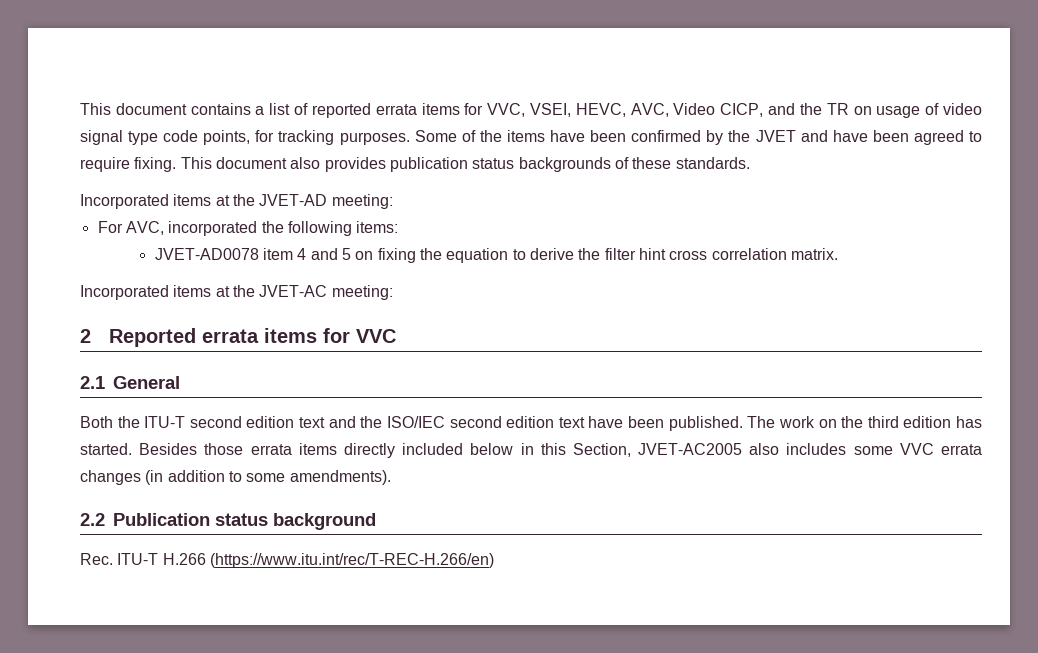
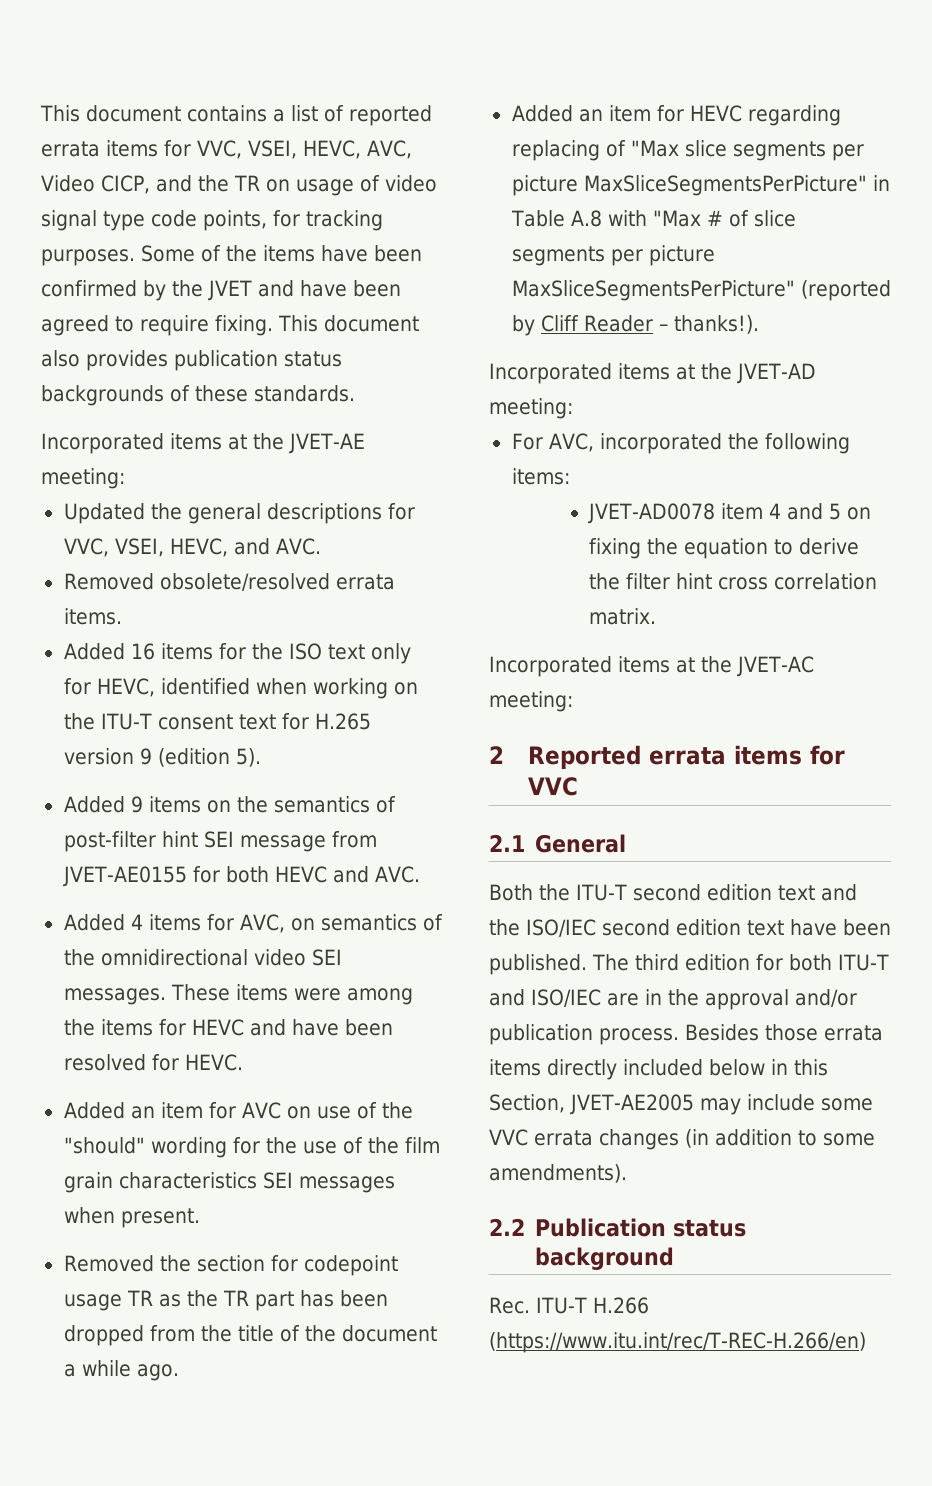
+ Incorporated items at the JVET-AE meeting:
+ Updated the general descriptions for VVC, VSEI, HEVC, and AVC.
+ Removed obsolete/resolved errata items.
+ Added 16 items for the ISO text only for HEVC, identified when working on the ITU-T consent text for H.265 version 9 (edition 5).
+ Added 9 items on the semantics of post-filter hint SEI message from JVET-AE0155 for both HEVC and AVC.
+ Added 4 items for AVC, on semantics of the omnidirectional video SEI messages. These items were among the items for HEVC and have been resolved for HEVC.
+ Added an item for AVC on use of the "should" wording for the use of the film grain characteristics SEI messages when present.
+ Removed the section for codepoint usage TR as the TR part has been dropped from the title of the document a while ago.
+ Added an item for HEVC regarding replacing of "Max slice segments per picture MaxSliceSegmentsPerPicture" in Table A.8 with "Max # of slice segments per picture MaxSliceSegmentsPerPicture" (reported by Cliff Reader – thanks!).
- The work on the third edition has started.
+ The third edition for both ITU-T and ISO/IEC are in the approval and/or publication process.
- Besides those errata items directly included below in this Section, JVET-AC2005 also includes some VVC errata changes (in addition to some amendments).
+ Besides those errata items directly included below in this Section, JVET-AE2005 may include some VVC errata changes (in addition to some amendments).

